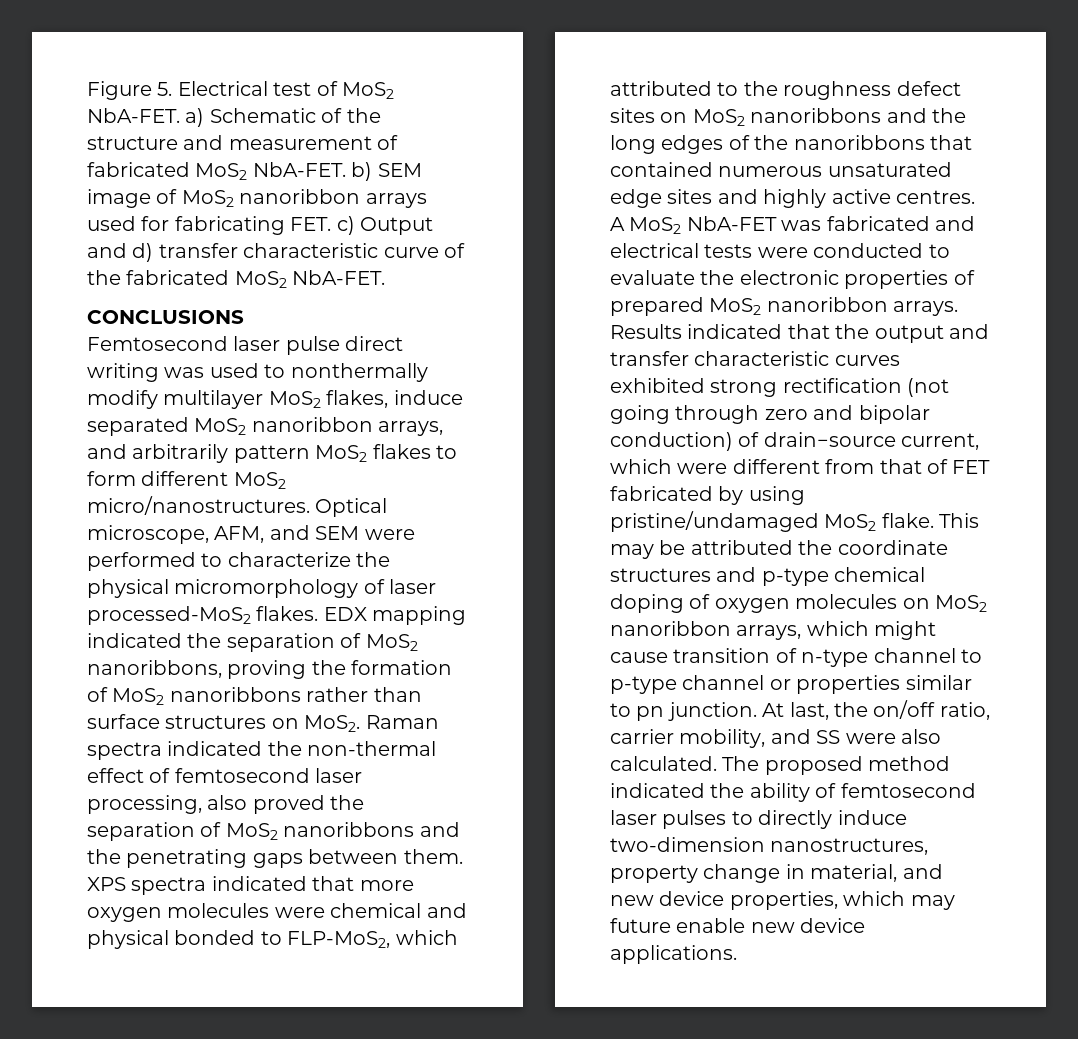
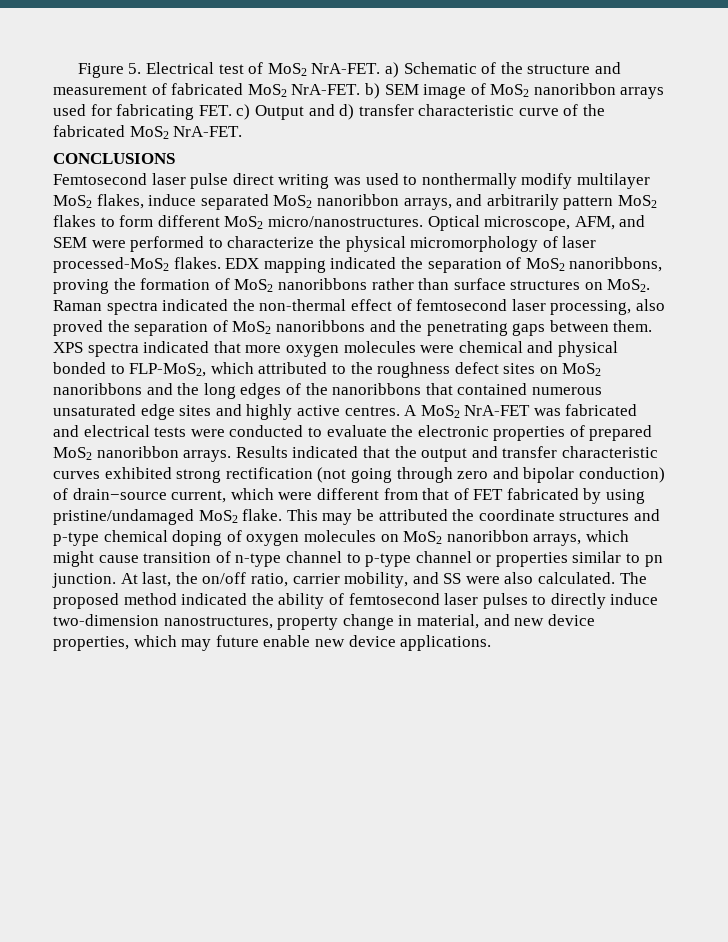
- Figure 5. Electrical test of MoS2 NbA-FET. a) Schematic of the structure and measurement of fabricated MoS2 NbA-FET. b) SEM image of MoS2 nanoribbon arrays used for fabricating FET. c) Output and d) transfer characteristic curve of the fabricated MoS2 NbA-FET.
+ Figure 5. Electrical test of MoS2 NrA-FET. a) Schematic of the structure and measurement of fabricated MoS2 NrA-FET. b) SEM image of MoS2 nanoribbon arrays used for fabricating FET. c) Output and d) transfer characteristic curve of the fabricated MoS2 NrA-FET.
- A MoS2 NbA-FET was fabricated and electrical tests were conducted to evaluate the electronic properties of prepared MoS2 nanoribbon arrays.
+ A MoS2 NrA-FET was fabricated and electrical tests were conducted to evaluate the electronic properties of prepared MoS2 nanoribbon arrays.

